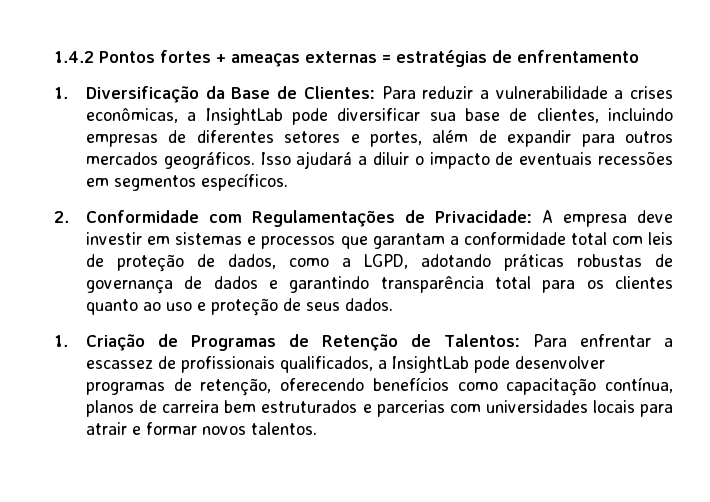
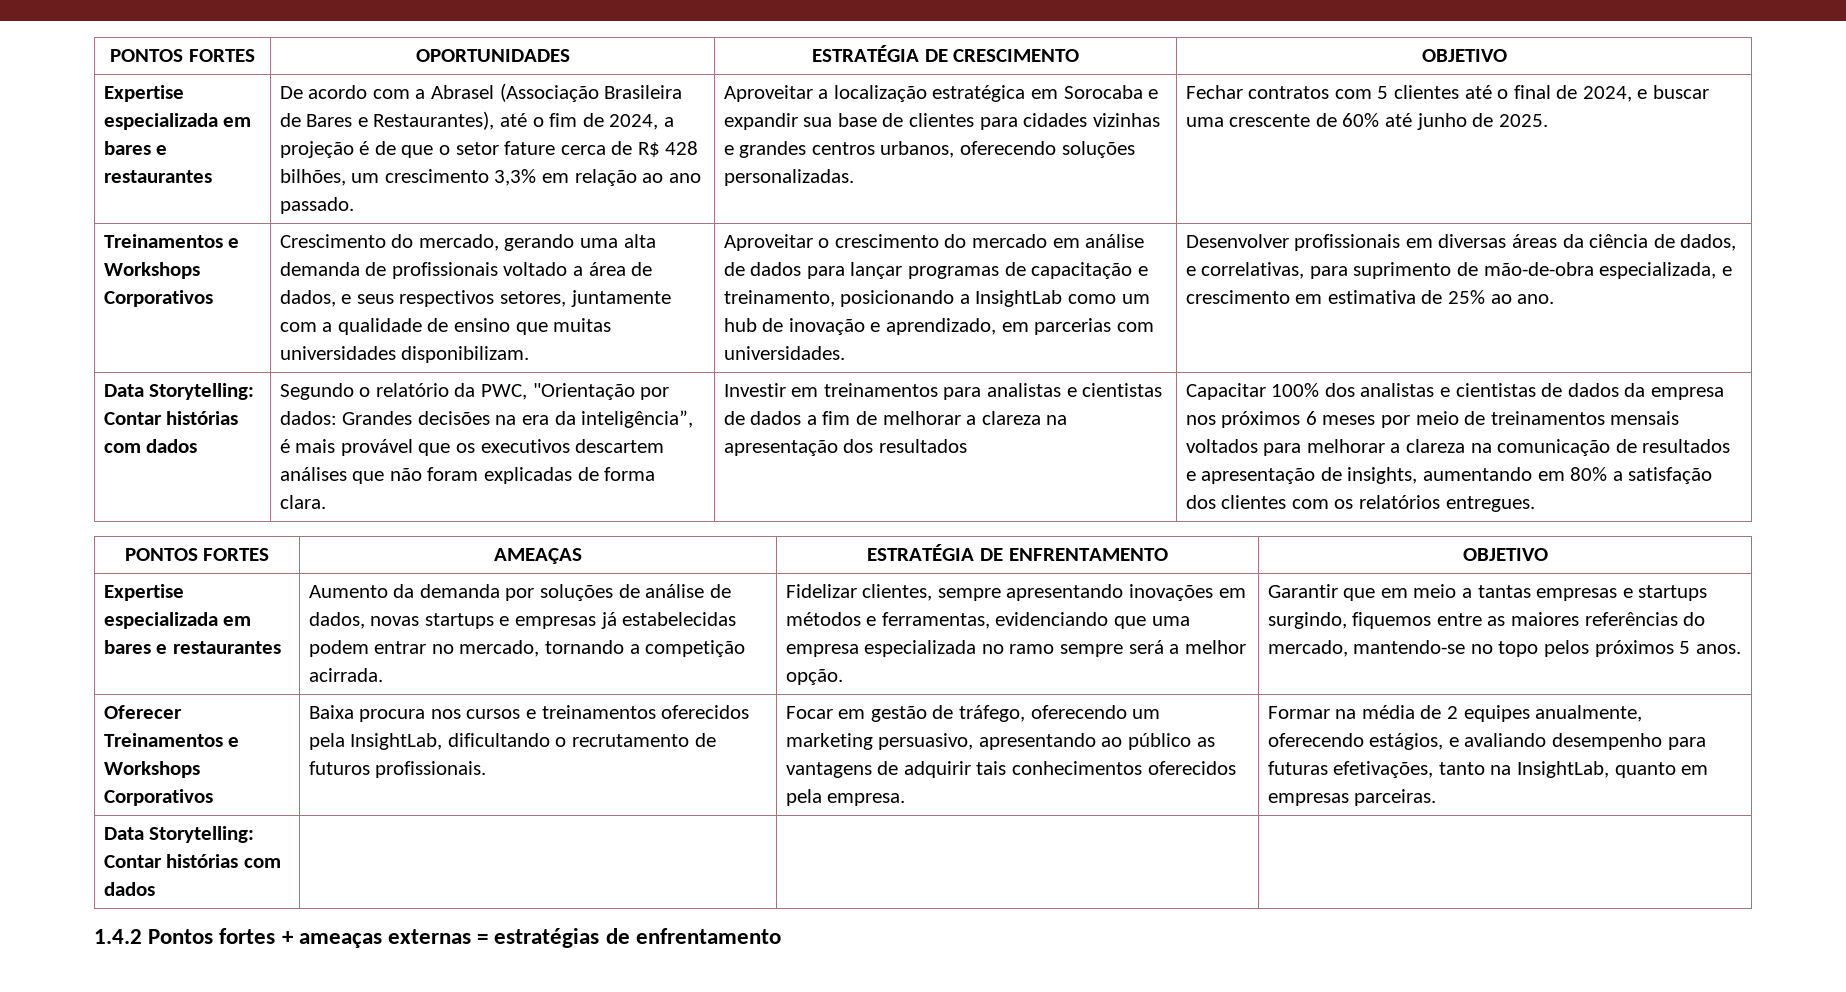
+ PONTOS FORTES | OPORTUNIDADES | ESTRATÉGIA DE CRESCIMENTO | OBJETIVO
+ Expertise especializada em bares e restaurantes | De acordo com a Abrasel (Associação Brasileira de Bares e Restaurantes), até o fim de 2024, a projeção é de que o setor fature cerca de R$ 428 bilhões, um crescimento 3,3% em relação ao ano passado. | Aproveitar a localização estratégica em Sorocaba e expandir sua base de clientes para cidades vizinhas e grandes centros urbanos, oferecendo soluções personalizadas. | Fechar contratos com 5 clientes até o final de 2024, e buscar uma crescente de 60% até junho de 2025.
+ Treinamentos e Workshops Corporativos | Crescimento do mercado, gerando uma alta demanda de profissionais voltado a área de dados, e seus respectivos setores, juntamente com a qualidade de ensino que muitas universidades disponibilizam. | Aproveitar o crescimento do mercado em análise de dados para lançar programas de capacitação e treinamento, posicionando a InsightLab como um hub de inovação e aprendizado, em parcerias com universidades. | Desenvolver profissionais em diversas áreas da ciência de dados, e correlativas, para suprimento de mão-de-obra especializada, e crescimento em estimativa de 25% ao ano.
+ Data Storytelling: Contar histórias com dados | Segundo o relatório da PWC, "Orientação por dados: Grandes decisões na era da inteligência”, é mais provável que os executivos descartem análises que não foram explicadas de forma clara. | Investir em treinamentos para analistas e cientistas de dados a fim de melhorar a clareza na apresentação dos resultados | Capacitar 100% dos analistas e cientistas de dados da empresa nos próximos 6 meses por meio de treinamentos mensais voltados para melhorar a clareza na comunicação de resultados e apresentação de insights, aumentando em 80% a satisfação dos clientes com os relatórios entregues.
+ PONTOS FORTES | AMEAÇAS | ESTRATÉGIA DE ENFRENTAMENTO | OBJETIVO
+ Expertise especializada em bares e restaurantes | Aumento da demanda por soluções de análise de dados, novas startups e empresas já estabelecidas podem entrar no mercado, tornando a competição acirrada. | Fidelizar clientes, sempre apresentando inovações em métodos e ferramentas, evidenciando que uma empresa especializada no ramo sempre será a melhor opção. | Garantir que em meio a tantas empresas e startups surgindo, fiquemos entre as maiores referências do mercado, mantendo-se no topo pelos próximos 5 anos.
+ Oferecer Treinamentos e Workshops Corporativos | Baixa procura nos cursos e treinamentos oferecidos pela InsightLab, dificultando o recrutamento de futuros profissionais. | Focar em gestão de tráfego, oferecendo um marketing persuasivo, apresentando ao público as vantagens de adquirir tais conhecimentos oferecidos pela empresa. | Formar na média de 2 equipes anualmente, oferecendo estágios, e avaliando desempenho para futuras efetivações, tanto na InsightLab, quanto em empresas parceiras.
+ Data Storytelling: Contar histórias com dados | | |
- 1. Diversificação da Base de Clientes: Para reduzir a vulnerabilidade a crises econômicas, a InsightLab pode diversificar sua base de clientes, incluindo empresas de diferentes setores e portes, além de expandir para outros mercados geográficos. Isso ajudará a diluir o impacto de eventuais recessões em segmentos específicos.
- 2. Conformidade com Regulamentações de Privacidade: A empresa deve investir em sistemas e processos que garantam a conformidade total com leis de proteção de dados, como a LGPD, adotando práticas robustas de governança de dados e garantindo transparência total para os clientes quanto ao uso e proteção de seus dados.
- 1. Criação de Programas de Retenção de Talentos: Para enfrentar a escassez de profissionais qualificados, a InsightLab pode desenvolver programas de retenção, oferecendo benefícios como capacitação contínua, planos de carreira bem estruturados e parcerias com universidades locais para atrair e formar novos talentos.

